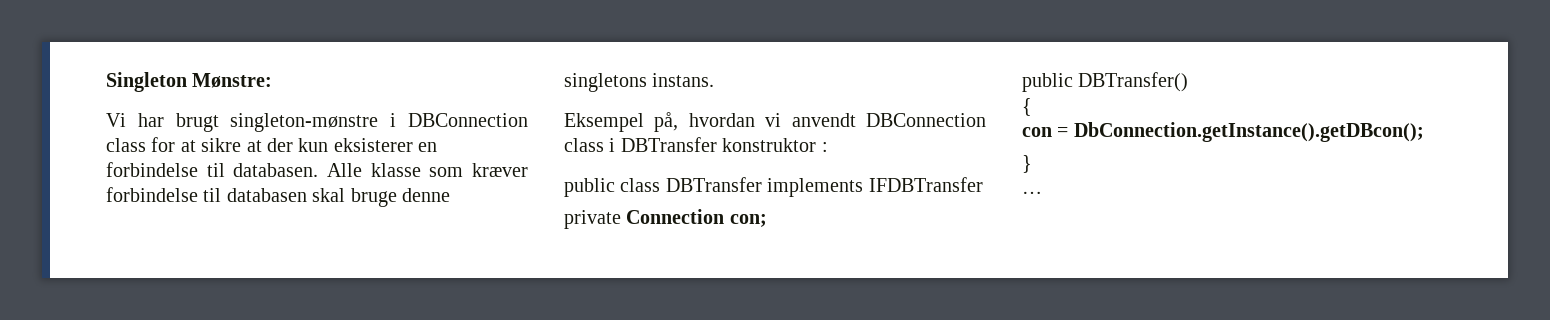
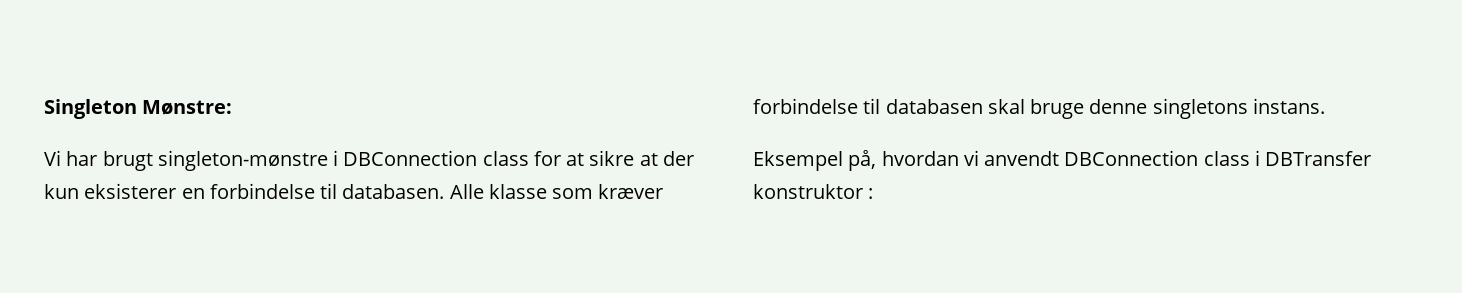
- public class DBTransfer implements IFDBTransfer
- private Connection con;
- public DBTransfer()
- {
- con = DbConnection.getInstance().getDBcon();
- }
- …

